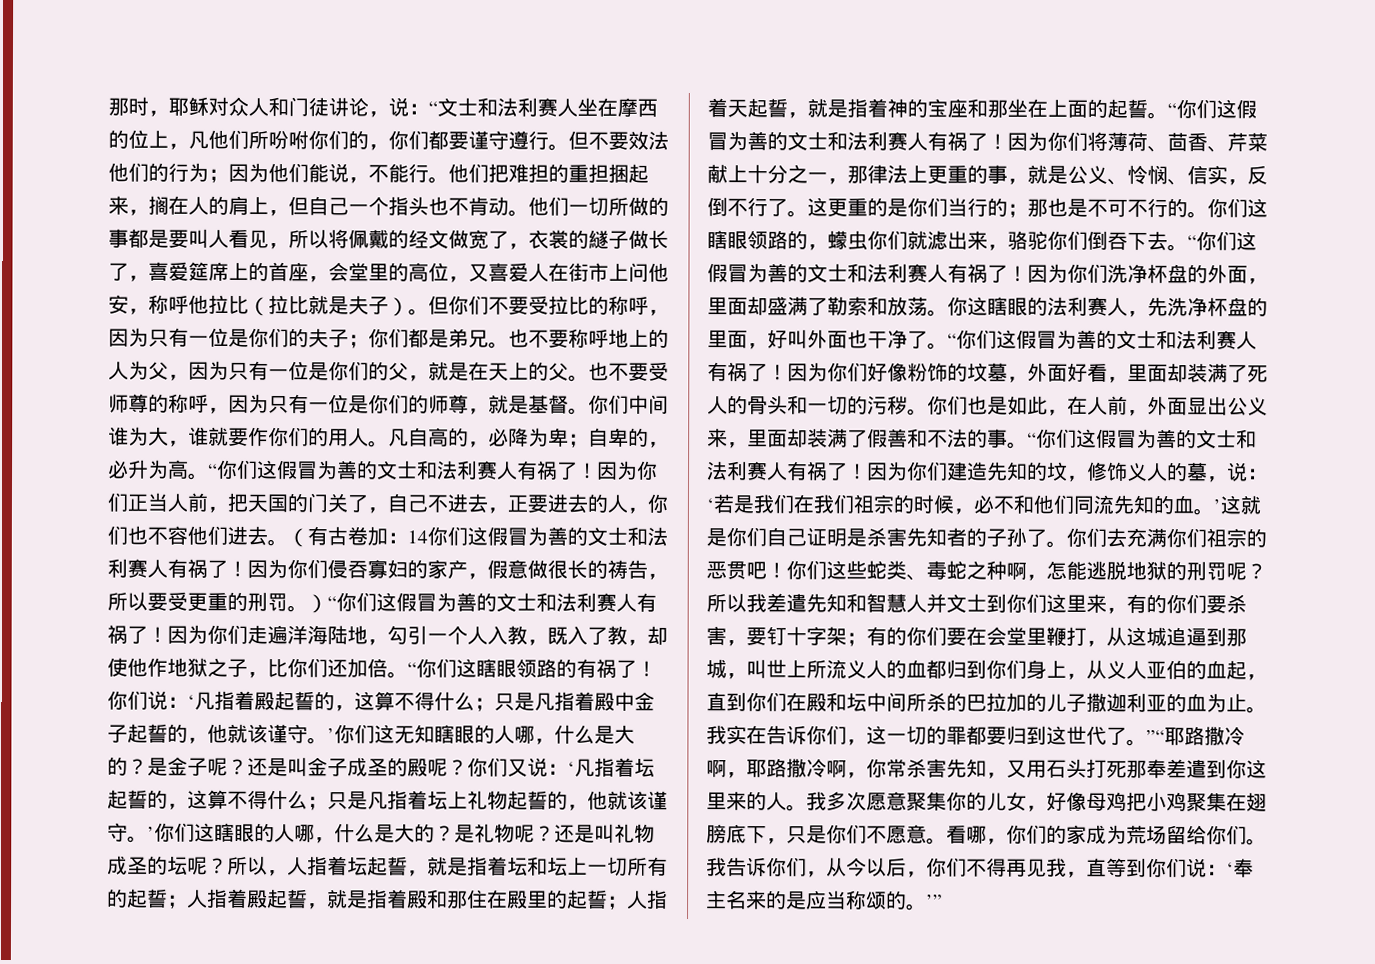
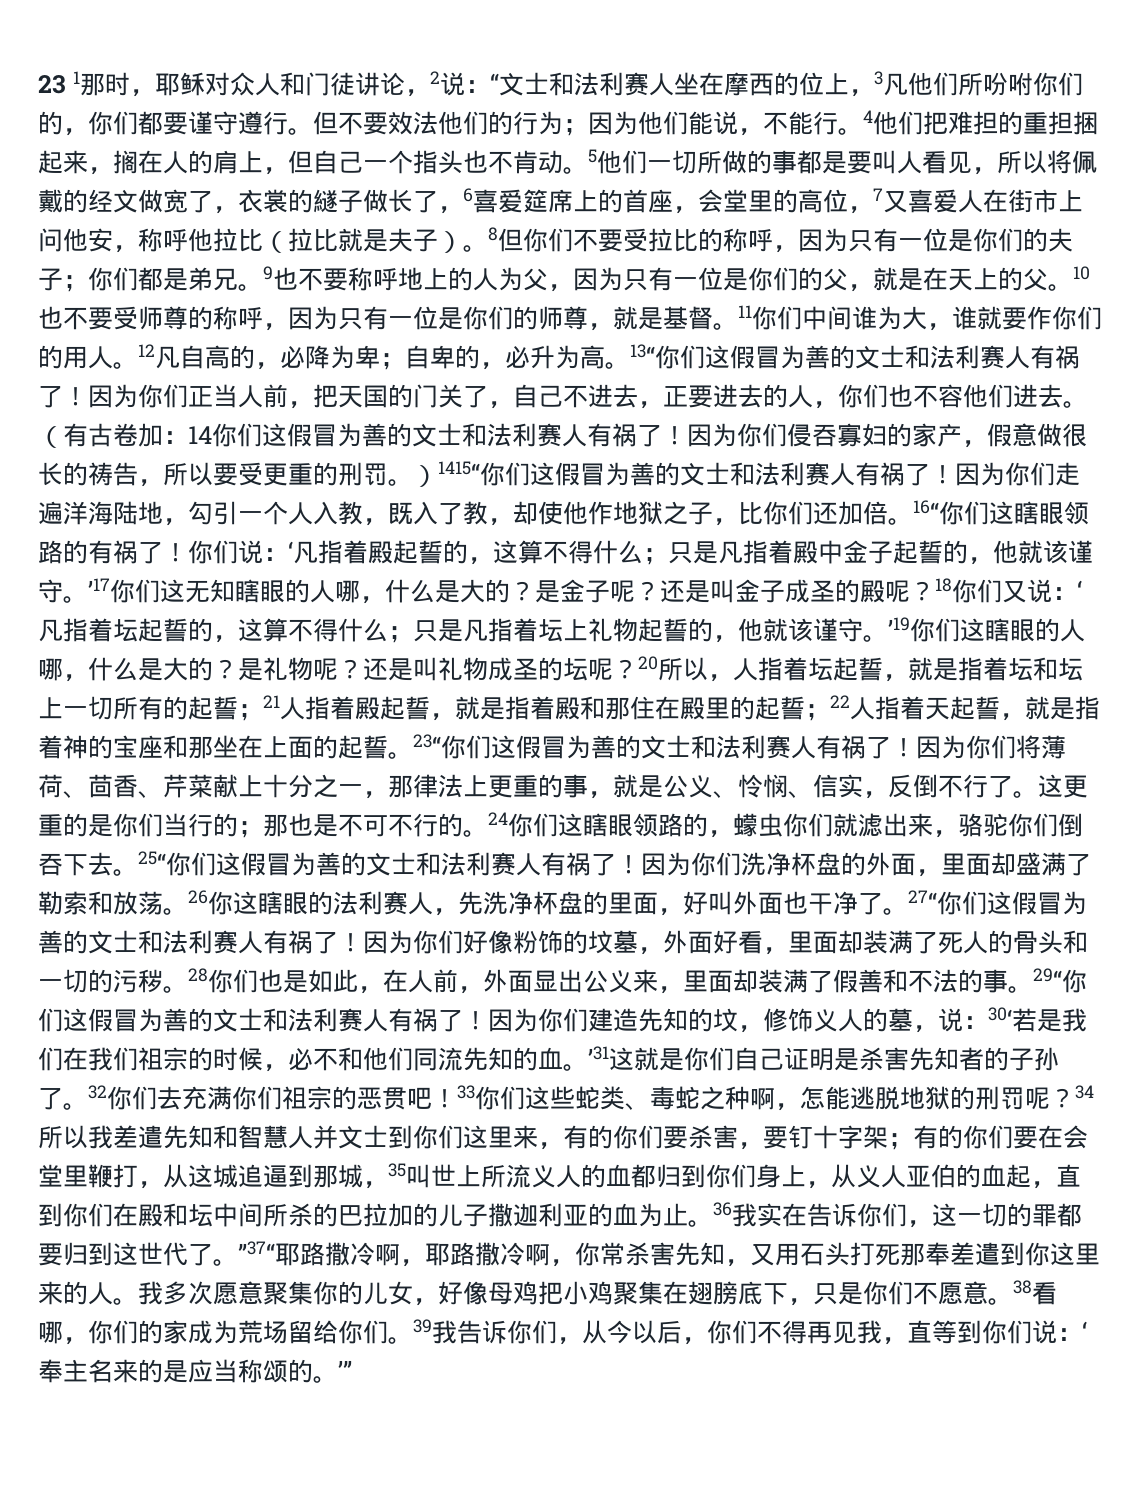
- 那时，耶稣对众人和门徒讲论，说：“文士和法利赛人坐在摩西的位上，凡他们所吩咐你们的，你们都要谨守遵行。
+ 23 1那时，耶稣对众人和门徒讲论，2说：“文士和法利赛人坐在摩西的位上，3凡他们所吩咐你们的，你们都要谨守遵行。
- 他们把难担的重担捆起来，搁在人的肩上，但自己一个指头也不肯动。
+ 4他们把难担的重担捆起来，搁在人的肩上，但自己一个指头也不肯动。
- 他们一切所做的事都是要叫人看见，所以将佩戴的经文做宽了，衣裳的繸子做长了，喜爱筵席上的首座，会堂里的高位，又喜爱人在街市上问他安，称呼他拉比（拉比就是夫子）。
+ 5他们一切所做的事都是要叫人看见，所以将佩戴的经文做宽了，衣裳的繸子做长了，6喜爱筵席上的首座，会堂里的高位，7又喜爱人在街市上问他安，称呼他拉比（拉比就是夫子）。
- 但你们不要受拉比的称呼，因为只有一位是你们的夫子；你们都是弟兄。
+ 8但你们不要受拉比的称呼，因为只有一位是你们的夫子；你们都是弟兄。
- 也不要称呼地上的人为父，因为只有一位是你们的父，就是在天上的父。
+ 9也不要称呼地上的人为父，因为只有一位是你们的父，就是在天上的父。
- 也不要受师尊的称呼，因为只有一位是你们的师尊，就是基督。
+ 10也不要受师尊的称呼，因为只有一位是你们的师尊，就是基督。
- 你们中间谁为大，谁就要作你们的用人。
+ 11你们中间谁为大，谁就要作你们的用人。
- 凡自高的，必降为卑；自卑的，必升为高。“你们这假冒为善的文士和法利赛人有祸了！
+ 12凡自高的，必降为卑；自卑的，必升为高。13“你们这假冒为善的文士和法利赛人有祸了！
- 因为你们侵吞寡妇的家产，假意做很长的祷告，所以要受更重的刑罚。）“你们这假冒为善的文士和法利赛人有祸了！
+ 因为你们侵吞寡妇的家产，假意做很长的祷告，所以要受更重的刑罚。）1415“你们这假冒为善的文士和法利赛人有祸了！
- “你们这瞎眼领路的有祸了！
+ 16“你们这瞎眼领路的有祸了！
- 你们说：‘凡指着殿起誓的，这算不得什么；只是凡指着殿中金子起誓的，他就该谨守。’你们这无知瞎眼的人哪，什么是大的？
+ 你们说：‘凡指着殿起誓的，这算不得什么；只是凡指着殿中金子起誓的，他就该谨守。’17你们这无知瞎眼的人哪，什么是大的？
- 你们又说：‘凡指着坛起誓的，这算不得什么；只是凡指着坛上礼物起誓的，他就该谨守。’你们这瞎眼的人哪，什么是大的？
+ 18你们又说：‘凡指着坛起誓的，这算不得什么；只是凡指着坛上礼物起誓的，他就该谨守。’19你们这瞎眼的人哪，什么是大的？
- 所以，人指着坛起誓，就是指着坛和坛上一切所有的起誓；人指着殿起誓，就是指着殿和那住在殿里的起誓；人指着天起誓，就是指着神的宝座和那坐在上面的起誓。“你们这假冒为善的文士和法利赛人有祸了！
+ 20所以，人指着坛起誓，就是指着坛和坛上一切所有的起誓；21人指着殿起誓，就是指着殿和那住在殿里的起誓；22人指着天起誓，就是指着神的宝座和那坐在上面的起誓。23“你们这假冒为善的文士和法利赛人有祸了！
- 你们这瞎眼领路的，蠓虫你们就滤出来，骆驼你们倒吞下去。“你们这假冒为善的文士和法利赛人有祸了！
+ 24你们这瞎眼领路的，蠓虫你们就滤出来，骆驼你们倒吞下去。25“你们这假冒为善的文士和法利赛人有祸了！
- 你这瞎眼的法利赛人，先洗净杯盘的里面，好叫外面也干净了。“你们这假冒为善的文士和法利赛人有祸了！
+ 26你这瞎眼的法利赛人，先洗净杯盘的里面，好叫外面也干净了。27“你们这假冒为善的文士和法利赛人有祸了！
- 你们也是如此，在人前，外面显出公义来，里面却装满了假善和不法的事。“你们这假冒为善的文士和法利赛人有祸了！
+ 28你们也是如此，在人前，外面显出公义来，里面却装满了假善和不法的事。29“你们这假冒为善的文士和法利赛人有祸了！
- 因为你们建造先知的坟，修饰义人的墓，说：‘若是我们在我们祖宗的时候，必不和他们同流先知的血。’这就是你们自己证明是杀害先知者的子孙了。
+ 因为你们建造先知的坟，修饰义人的墓，说：30‘若是我们在我们祖宗的时候，必不和他们同流先知的血。’31这就是你们自己证明是杀害先知者的子孙了。
- 你们去充满你们祖宗的恶贯吧！
+ 32你们去充满你们祖宗的恶贯吧！
- 你们这些蛇类、毒蛇之种啊，怎能逃脱地狱的刑罚呢？
+ 33你们这些蛇类、毒蛇之种啊，怎能逃脱地狱的刑罚呢？
- 所以我差遣先知和智慧人并文士到你们这里来，有的你们要杀害，要钉十字架；有的你们要在会堂里鞭打，从这城追逼到那城，叫世上所流义人的血都归到你们身上，从义人亚伯的血起，直到你们在殿和坛中间所杀的巴拉加的儿子撒迦利亚的血为止。
+ 34所以我差遣先知和智慧人并文士到你们这里来，有的你们要杀害，要钉十字架；有的你们要在会堂里鞭打，从这城追逼到那城，35叫世上所流义人的血都归到你们身上，从义人亚伯的血起，直到你们在殿和坛中间所杀的巴拉加的儿子撒迦利亚的血为止。
- 我实在告诉你们，这一切的罪都要归到这世代了。”“耶路撒冷啊，耶路撒冷啊，你常杀害先知，又用石头打死那奉差遣到你这里来的人。
+ 36我实在告诉你们，这一切的罪都要归到这世代了。”37“耶路撒冷啊，耶路撒冷啊，你常杀害先知，又用石头打死那奉差遣到你这里来的人。
- 看哪，你们的家成为荒场留给你们。
+ 38看哪，你们的家成为荒场留给你们。
- 我告诉你们，从今以后，你们不得再见我，直等到你们说：‘奉主名来的是应当称颂的。’”
+ 39我告诉你们，从今以后，你们不得再见我，直等到你们说：‘奉主名来的是应当称颂的。’”

